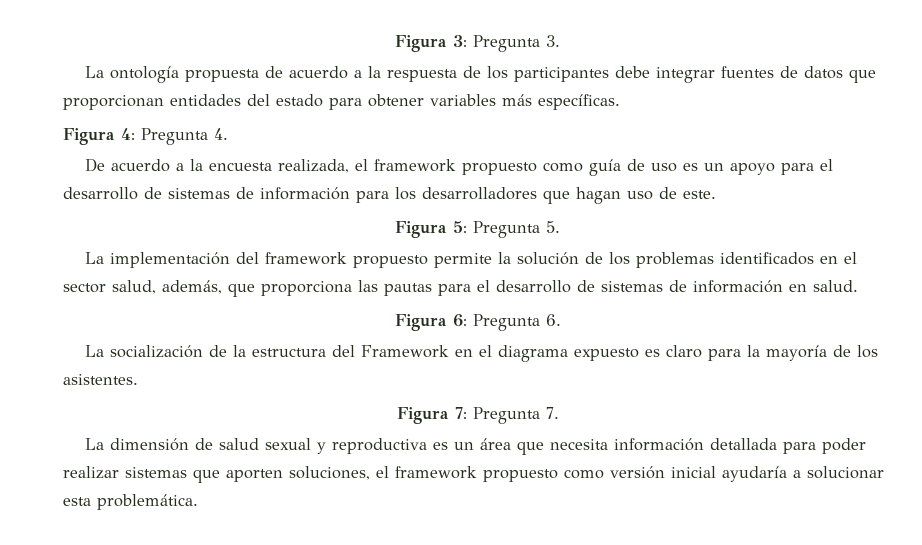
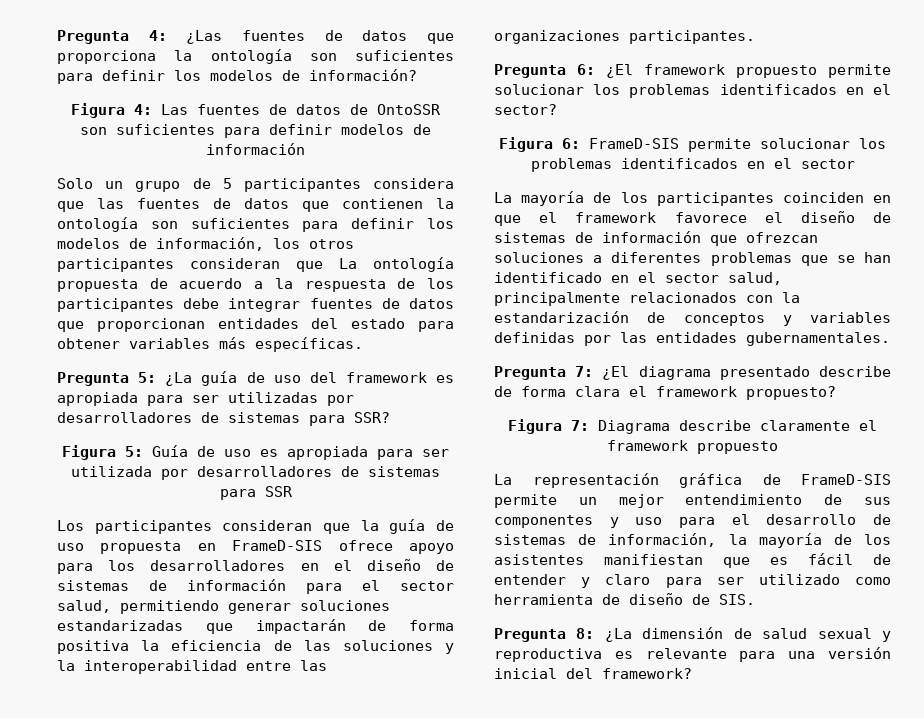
- Figura 3: Pregunta 3.
- La ontología propuesta de acuerdo a la respuesta de los participantes debe integrar fuentes de datos que proporcionan entidades del estado para obtener variables más específicas.
+ Pregunta 4: ¿Las fuentes de datos que proporciona la ontología son suficientes para definir los modelos de información?
+ Figura 4: Las fuentes de datos de OntoSSR son suficientes para definir modelos de información
+ Solo un grupo de 5 participantes considera que las fuentes de datos que contienen la ontología son suficientes para definir los modelos de información, los otros participantes consideran que La ontología propuesta de acuerdo a la respuesta de los participantes debe integrar fuentes de datos que proporcionan entidades del estado para obtener variables más específicas.
- Figura 4: Pregunta 4.
- De acuerdo a la encuesta realizada, el framework propuesto como guía de uso es un apoyo para el desarrollo de sistemas de información para los desarrolladores que hagan uso de este.
- Figura 5: Pregunta 5.
- La implementación del framework propuesto permite la solución de los problemas identificados en el sector salud, además, que proporciona las pautas para el desarrollo de sistemas de información en salud.
- Figura 6: Pregunta 6.
- La socialización de la estructura del Framework en el diagrama expuesto es claro para la mayoría de los asistentes.
- Figura 7: Pregunta 7.
- La dimensión de salud sexual y reproductiva es un área que necesita información detallada para poder realizar sistemas que aporten soluciones, el framework propuesto como versión inicial ayudaría a solucionar esta problemática.
+ Pregunta 5: ¿La guía de uso del framework es apropiada para ser utilizadas por desarrolladores de sistemas para SSR?
+ Figura 5: Guía de uso es apropiada para ser utilizada por desarrolladores de sistemas para SSR
+ Los participantes consideran que la guía de uso propuesta en FrameD-SIS ofrece apoyo para los desarrolladores en el diseño de sistemas de información para el sector salud, permitiendo generar soluciones estandarizadas que impactarán de forma positiva la eficiencia de las soluciones y la interoperabilidad entre las organizaciones participantes.
+ Pregunta 6: ¿El framework propuesto permite solucionar los problemas identificados en el sector?
+ Figura 6: FrameD-SIS permite solucionar los problemas identificados en el sector
+ La mayoría de los participantes coinciden en que el framework favorece el diseño de sistemas de información que ofrezcan soluciones a diferentes problemas que se han identificado en el sector salud, principalmente relacionados con la estandarización de conceptos y variables definidas por las entidades gubernamentales.
+ Pregunta 7: ¿El diagrama presentado describe de forma clara el framework propuesto?
+ Figura 7: Diagrama describe claramente el framework propuesto
+ La representación gráfica de FrameD-SIS permite un mejor entendimiento de sus componentes y uso para el desarrollo de sistemas de información, la mayoría de los asistentes manifiestan que es fácil de entender y claro para ser utilizado como herramienta de diseño de SIS.
+ Pregunta 8: ¿La dimensión de salud sexual y reproductiva es relevante para una versión inicial del framework?

